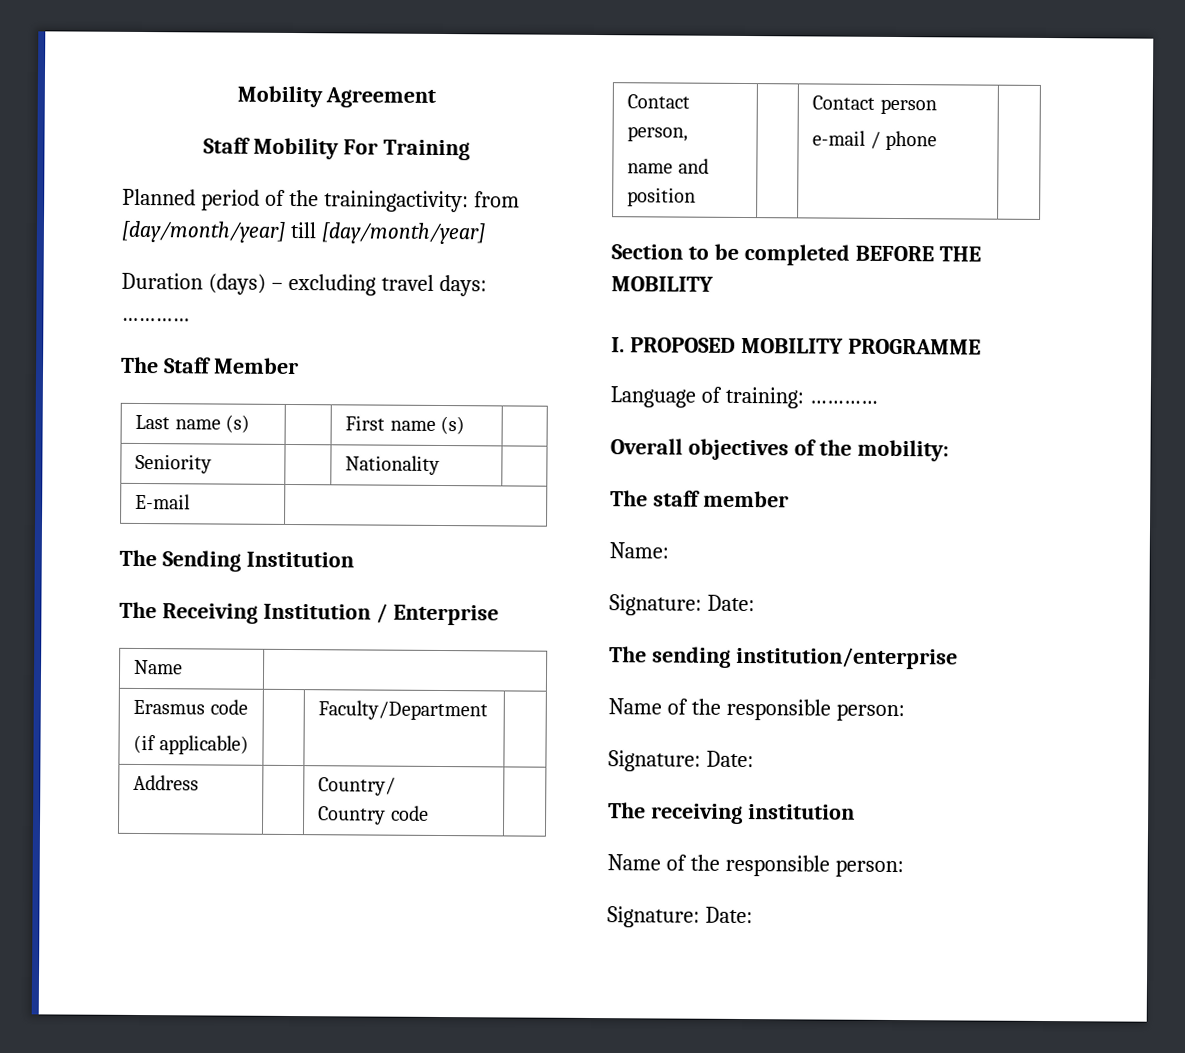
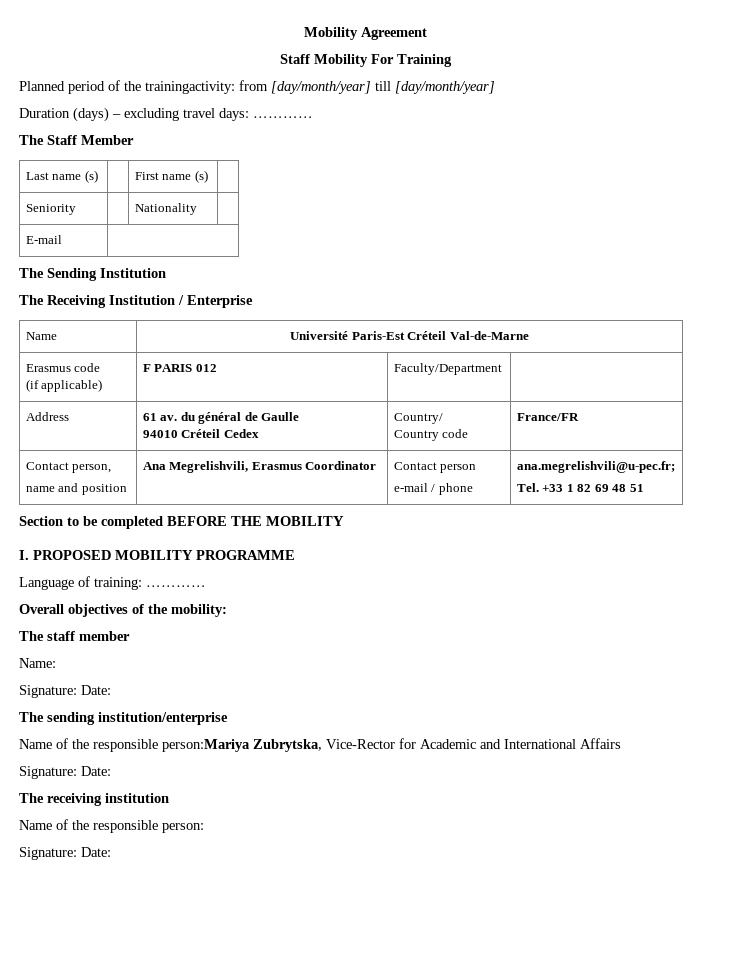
- Name |
+ Name | Université Paris-Est Créteil Val-de-Marne
  Erasmus code
- (if applicable) | | Faculty/Department |
+ (if applicable) | F PARIS 012 | Faculty/Department |
- Address | | Country/
- Country code |
+ Address | 61 av. du général de Gaulle
+ 94010 Créteil Cedex | Country/
+ Country code | France/FR
  Contact person,
- name and position | | Contact person
- e-mail / phone |
+ name and position | Ana Megrelishvili, Erasmus Coordinator | Contact person
+ e-mail / phone | ana.megrelishvili@u-pec.fr;
+ Tel. +33 1 82 69 48 51
  The sending institution/enterprise
- Name of the responsible person:
+ Name of the responsible person:Mariya Zubrytska, Vice-Rector for Academic and International Affairs

